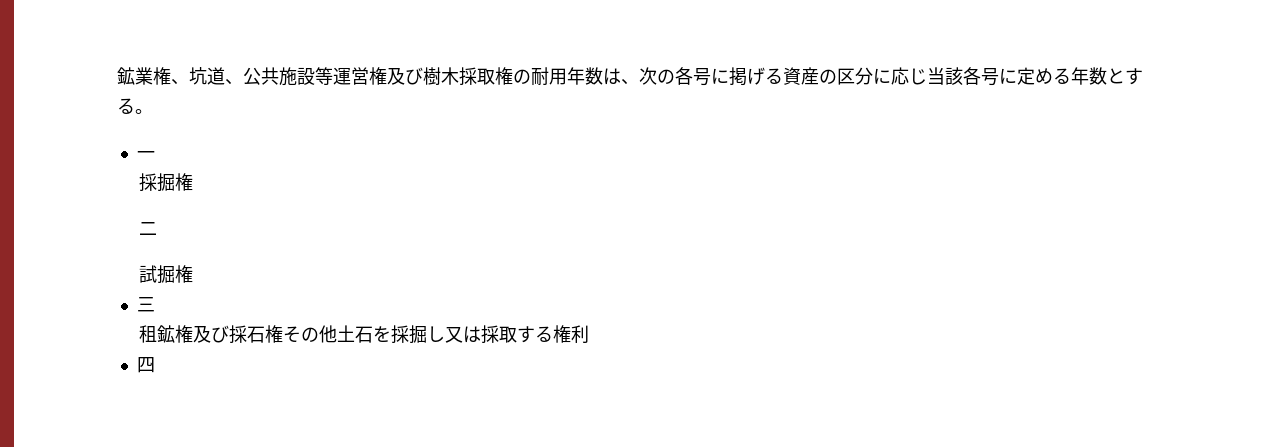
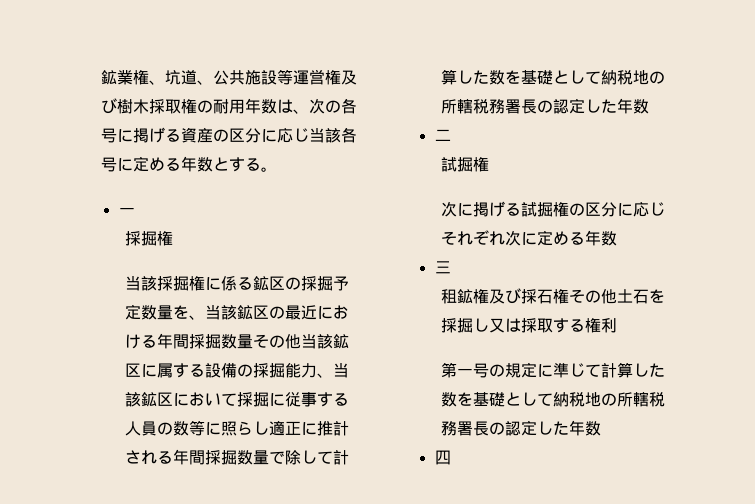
+ 当該採掘権に係る鉱区の採掘予定数量を、当該鉱区の最近における年間採掘数量その他当該鉱区に属する設備の採掘能力、当該鉱区において採掘に従事する人員の数等に照らし適正に推計される年間採掘数量で除して計算した数を基礎として納税地の所轄税務署長の認定した年数
  二
  試掘権
+ 次に掲げる試掘権の区分に応じそれぞれ次に定める年数
+ 第一号の規定に準じて計算した数を基礎として納税地の所轄税務署長の認定した年数

